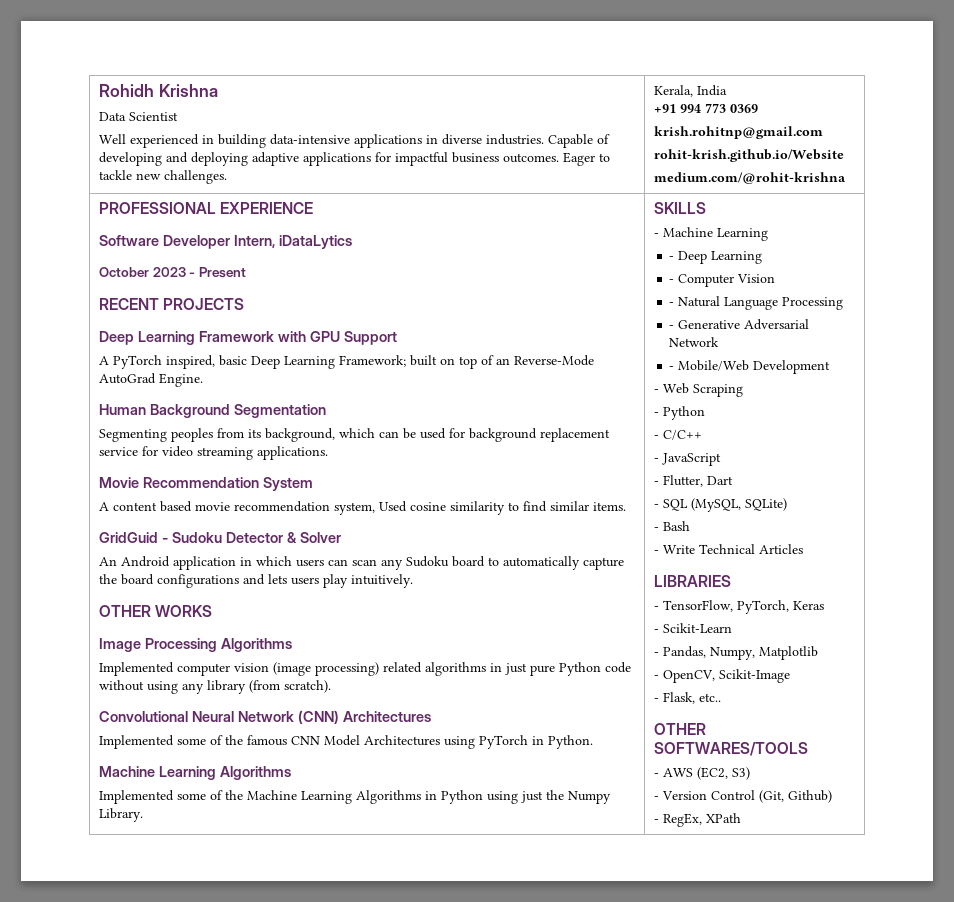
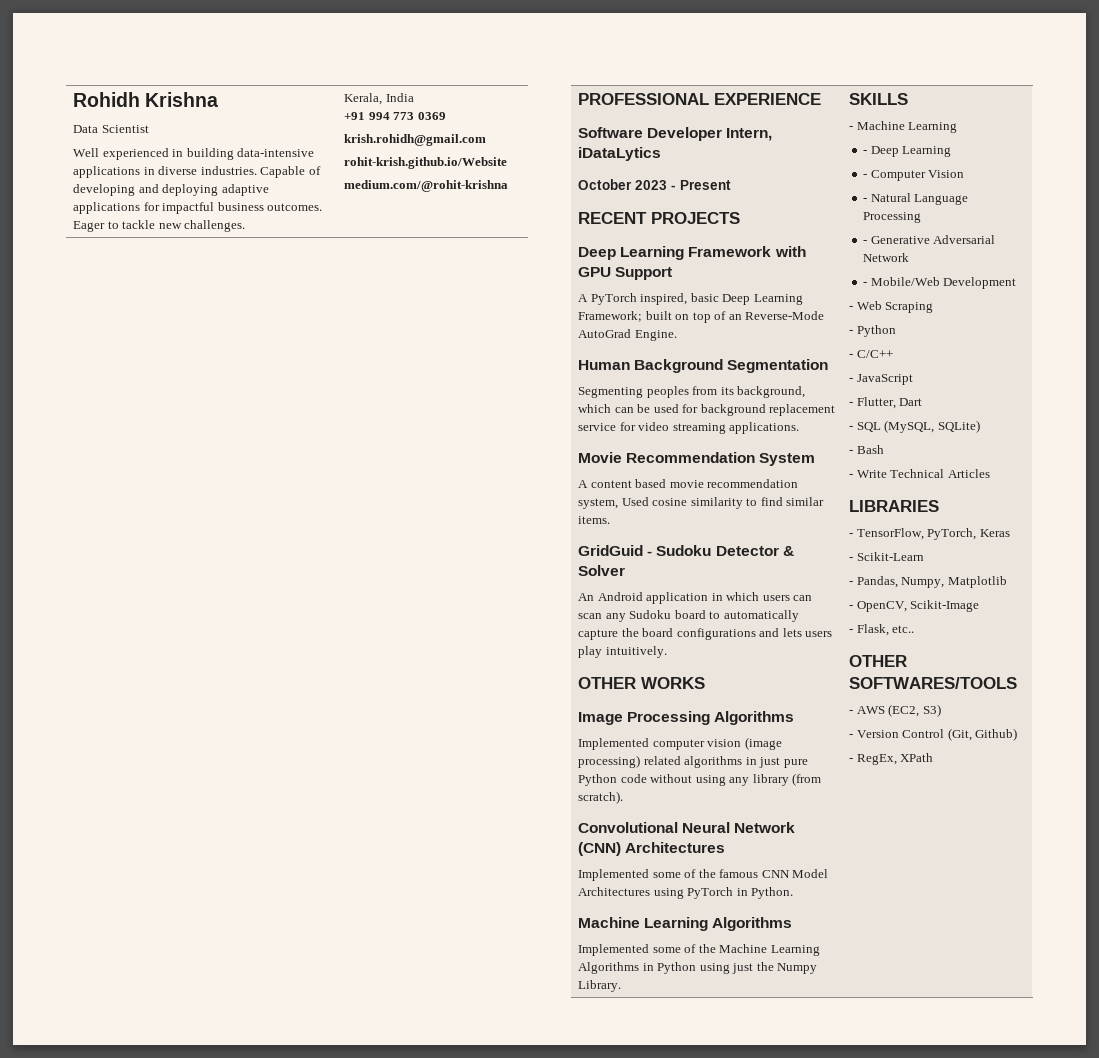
  Rohidh Krishna
  Data Scientist
  Well experienced in building data-intensive applications in diverse industries. Capable of developing and deploying adaptive applications for impactful business outcomes. Eager to tackle new challenges. | Kerala, India
  +91 994 773 0369
- krish.rohitnp@gmail.com
+ krish.rohidh@gmail.com

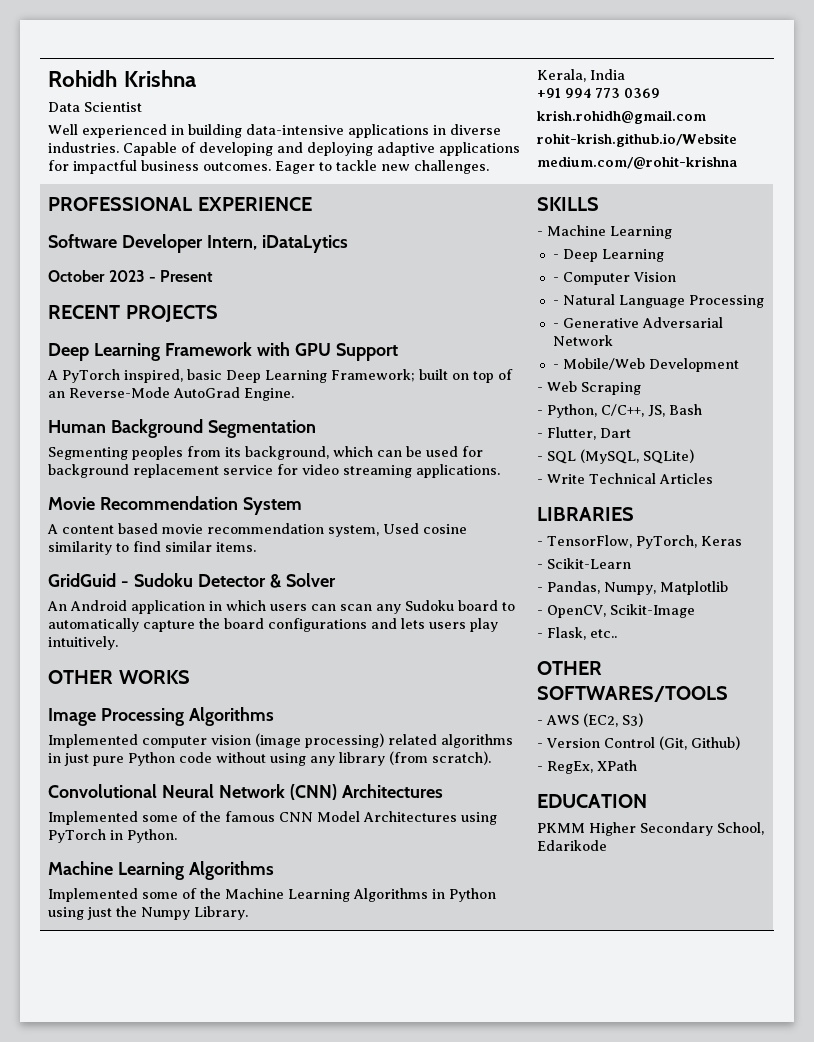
- - Python
- - C/C++
- - JavaScript
+ - Python, C/C++, JS, Bash
- - Bash
+ EDUCATION
+ PKMM Higher Secondary School, Edarikode

